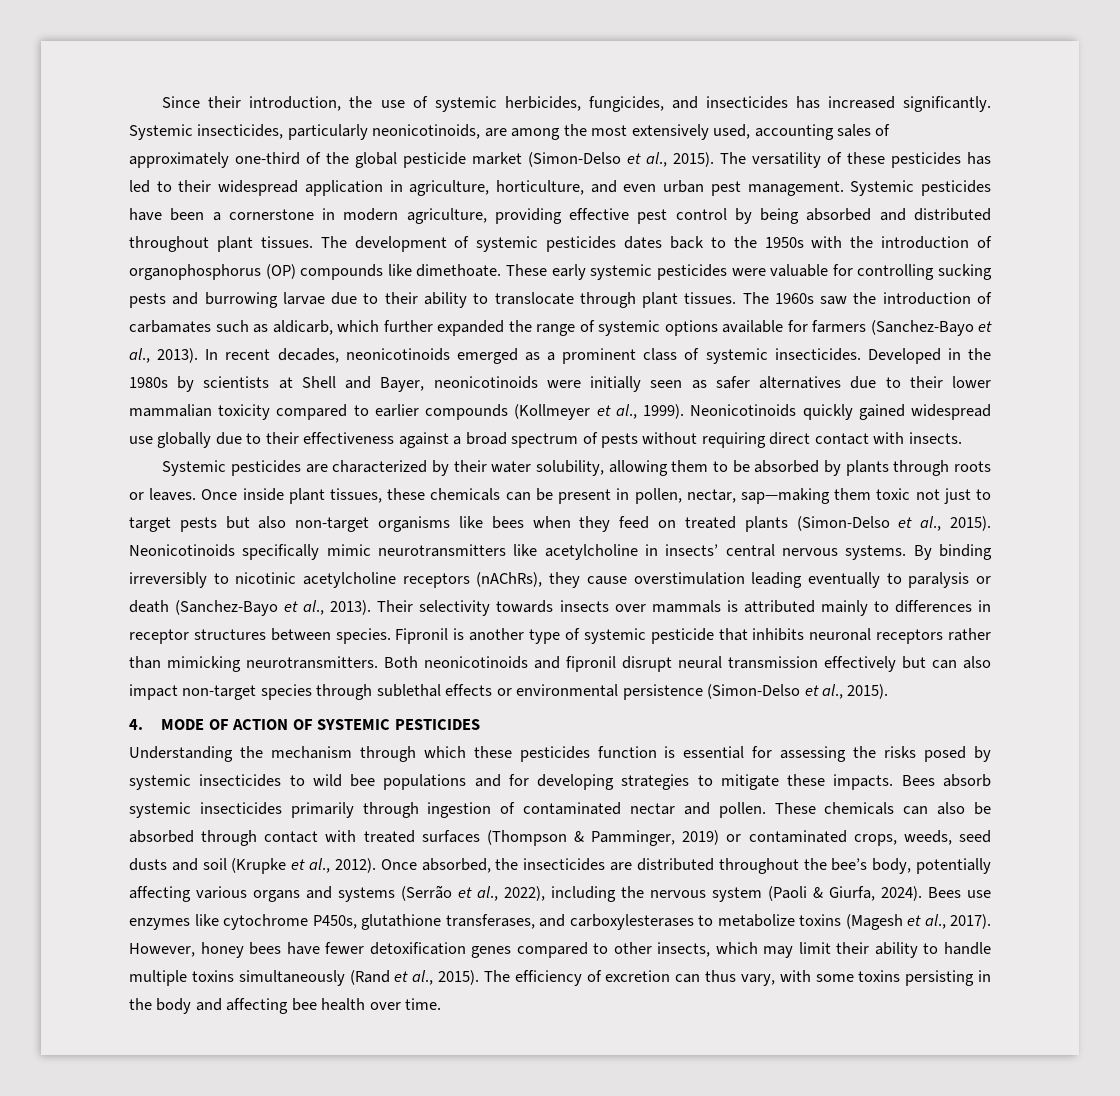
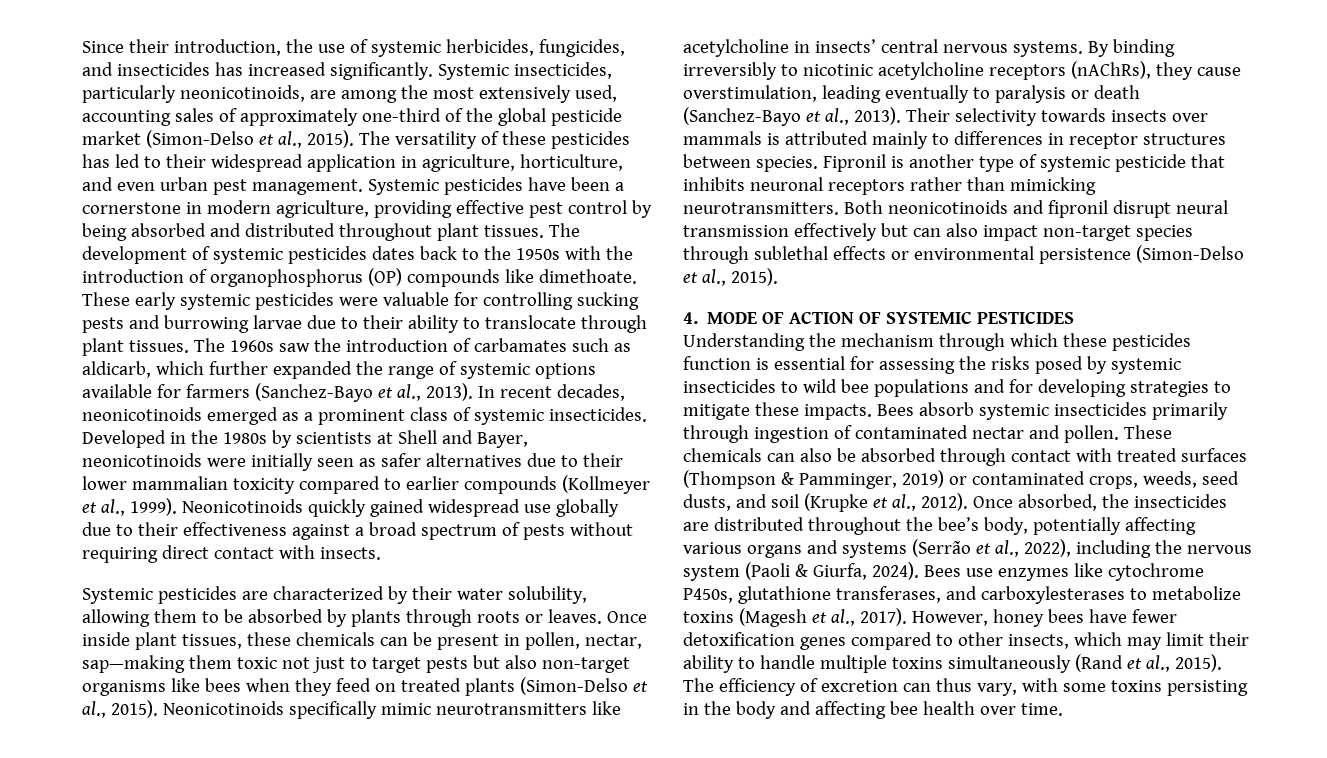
- By binding irreversibly to nicotinic acetylcholine receptors (nAChRs), they cause overstimulation leading eventually to paralysis or death (Sanchez-Bayo et al., 2013).
+ By binding irreversibly to nicotinic acetylcholine receptors (nAChRs), they cause overstimulation, leading eventually to paralysis or death (Sanchez-Bayo et al., 2013).
- These chemicals can also be absorbed through contact with treated surfaces (Thompson & Pamminger, 2019) or contaminated crops, weeds, seed dusts and soil (Krupke et al., 2012).
+ These chemicals can also be absorbed through contact with treated surfaces (Thompson & Pamminger, 2019) or contaminated crops, weeds, seed dusts, and soil (Krupke et al., 2012).

